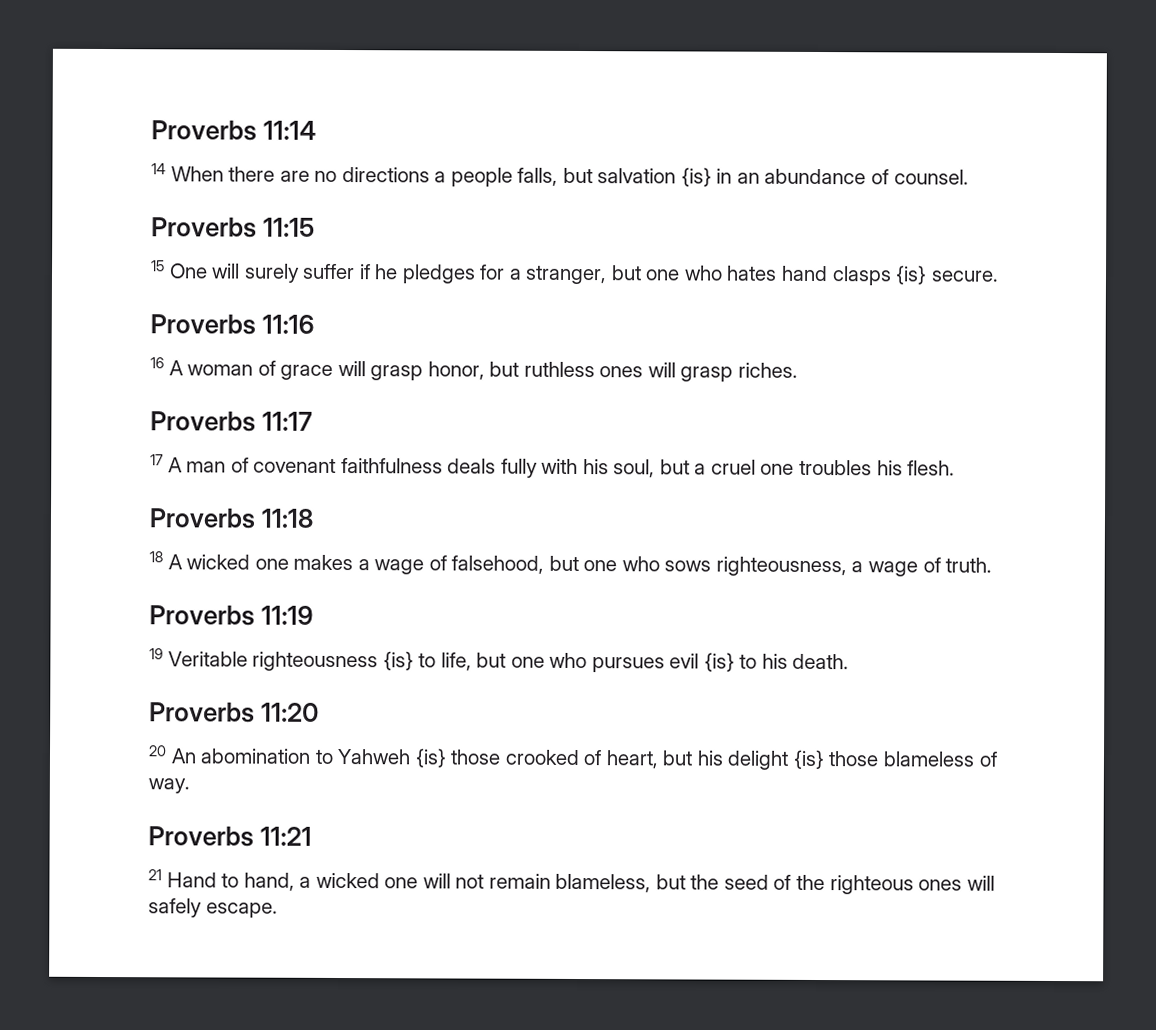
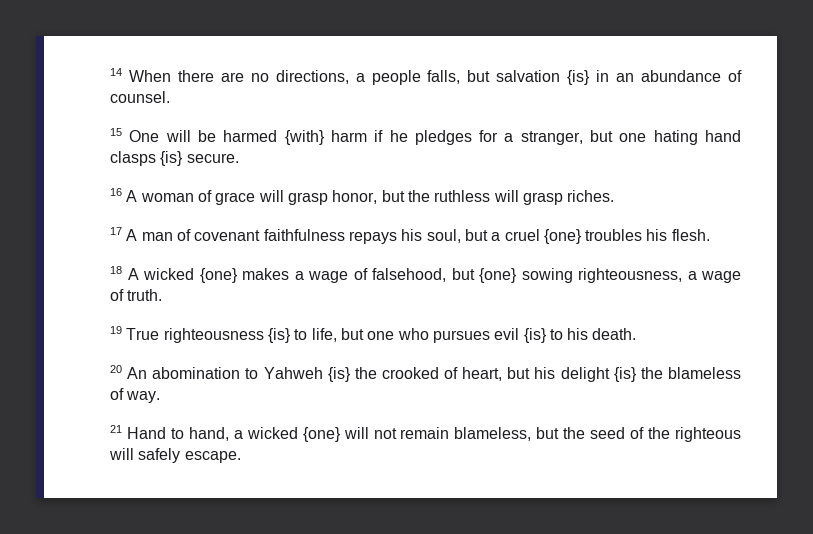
- Proverbs 11:14
- 14 When there are no directions a people falls, but salvation {is} in an abundance of counsel.
+ 14 When there are no directions, a people falls, but salvation {is} in an abundance of counsel.
- Proverbs 11:15
- 15 One will surely suffer if he pledges for a stranger, but one who hates hand clasps {is} secure.
+ 15 One will be harmed {with} harm if he pledges for a stranger, but one hating hand clasps {is} secure.
- Proverbs 11:16
- 16 A woman of grace will grasp honor, but ruthless ones will grasp riches.
+ 16 A woman of grace will grasp honor, but the ruthless will grasp riches.
- Proverbs 11:17
- 17 A man of covenant faithfulness deals fully with his soul, but a cruel one troubles his flesh.
+ 17 A man of covenant faithfulness repays his soul, but a cruel {one} troubles his flesh.
- Proverbs 11:18
- 18 A wicked one makes a wage of falsehood, but one who sows righteousness, a wage of truth.
+ 18 A wicked {one} makes a wage of falsehood, but {one} sowing righteousness, a wage of truth.
- Proverbs 11:19
- 19 Veritable righteousness {is} to life, but one who pursues evil {is} to his death.
+ 19 True righteousness {is} to life, but one who pursues evil {is} to his death.
- Proverbs 11:20
- 20 An abomination to Yahweh {is} those crooked of heart, but his delight {is} those blameless of way.
+ 20 An abomination to Yahweh {is} the crooked of heart, but his delight {is} the blameless of way.
- Proverbs 11:21
- 21 Hand to hand, a wicked one will not remain blameless, but the seed of the righteous ones will safely escape.
+ 21 Hand to hand, a wicked {one} will not remain blameless, but the seed of the righteous will safely escape.

